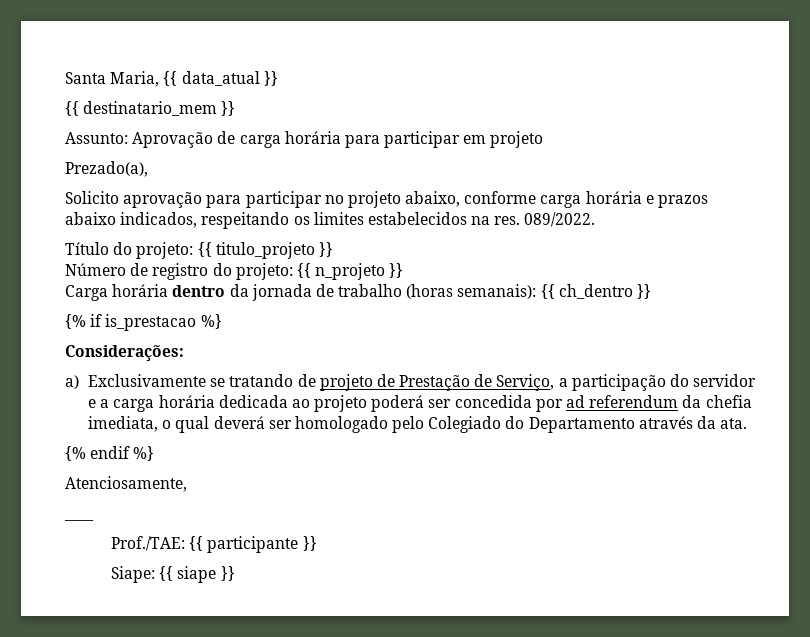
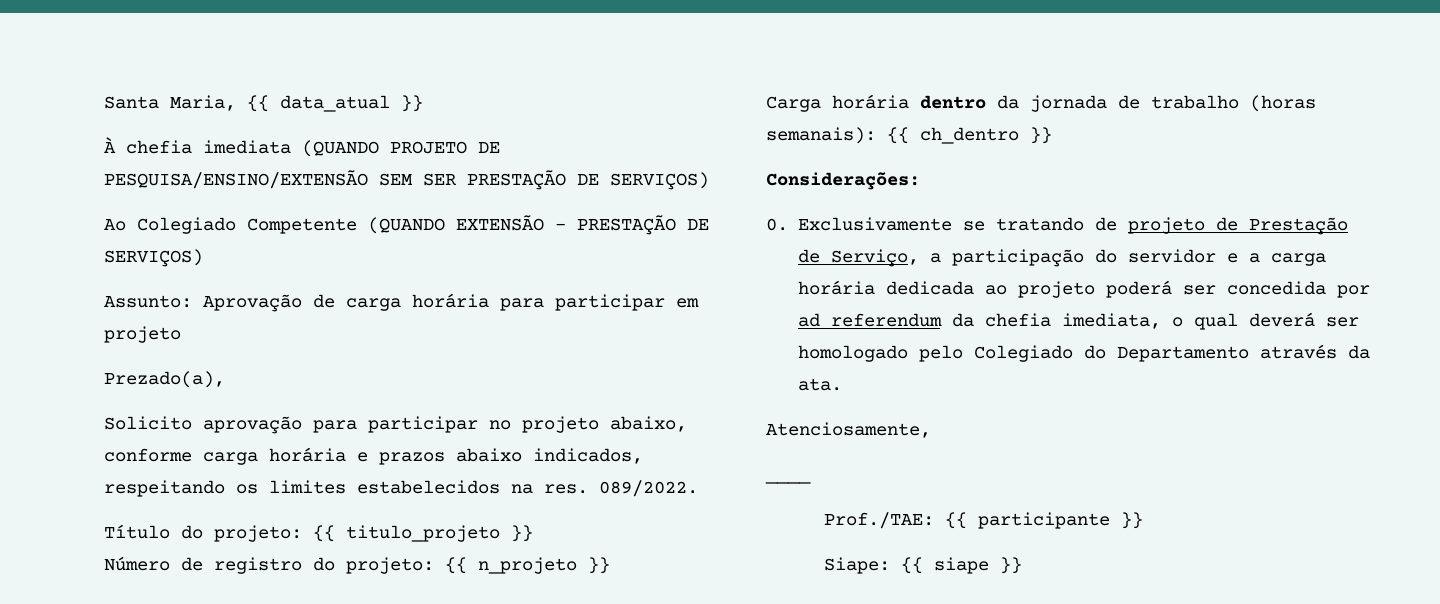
- {{ destinatario_mem }}
+ À chefia imediata (QUANDO PROJETO DE PESQUISA/ENSINO/EXTENSÃO SEM SER PRESTAÇÃO DE SERVIÇOS)
+ Ao Colegiado Competente (QUANDO EXTENSÃO - PRESTAÇÃO DE SERVIÇOS)
- {% if is_prestacao %}
- a) Exclusivamente se tratando de projeto de Prestação de Serviço, a participação do servidor e a carga horária dedicada ao projeto poderá ser concedida por ad referendum da chefia imediata, o qual deverá ser homologado pelo Colegiado do Departamento através da ata.
+ 0. Exclusivamente se tratando de projeto de Prestação de Serviço, a participação do servidor e a carga horária dedicada ao projeto poderá ser concedida por ad referendum da chefia imediata, o qual deverá ser homologado pelo Colegiado do Departamento através da ata.
- {% endif %}

